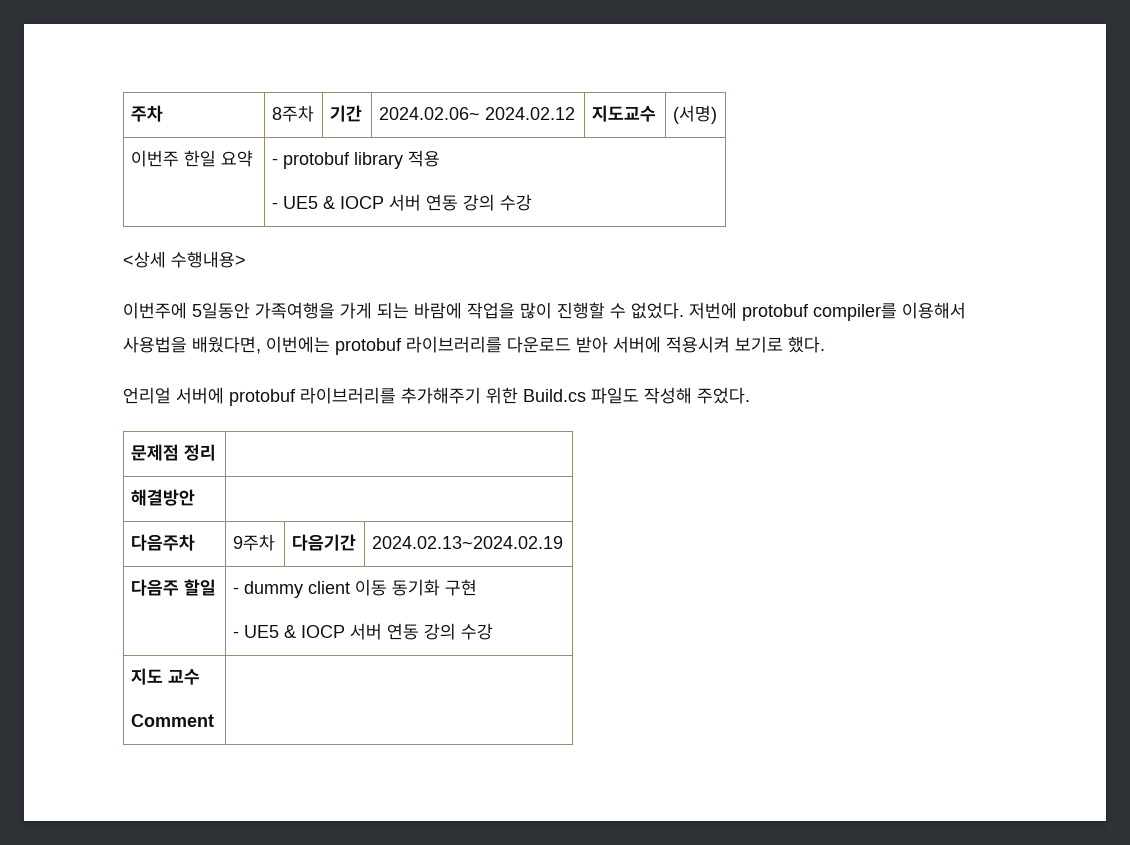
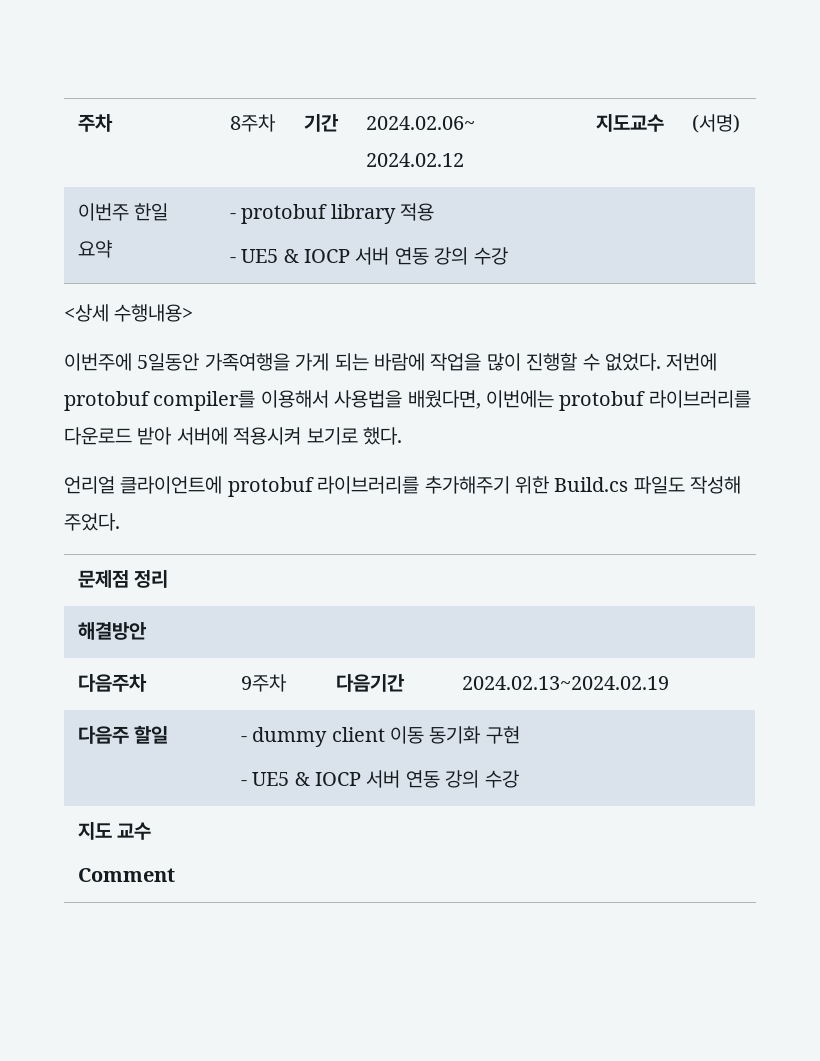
- 언리얼 서버에 protobuf 라이브러리를 추가해주기 위한 Build.cs 파일도 작성해 주었다.
+ 언리얼 클라이언트에 protobuf 라이브러리를 추가해주기 위한 Build.cs 파일도 작성해 주었다.

